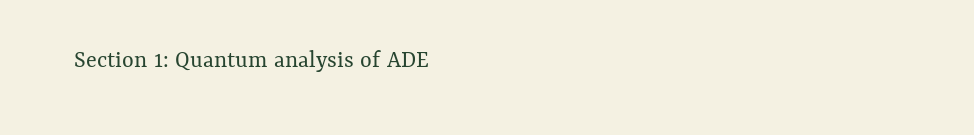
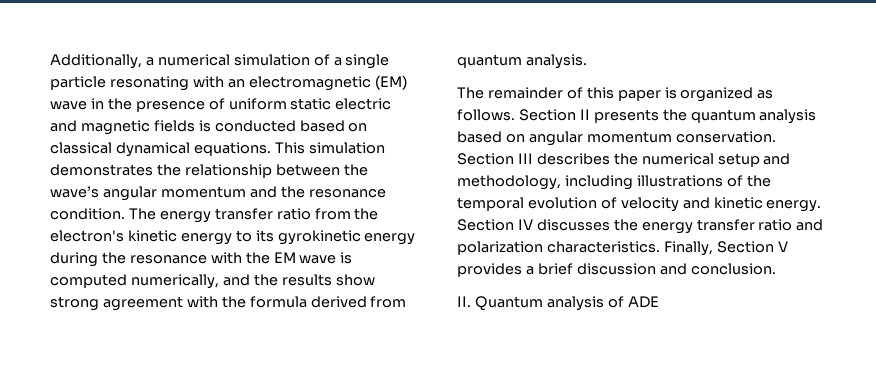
- Section 1: Quantum analysis of ADE
+ Additionally, a numerical simulation of a single particle resonating with an electromagnetic (EM) wave in the presence of uniform static electric and magnetic fields is conducted based on classical dynamical equations. This simulation demonstrates the relationship between the wave’s angular momentum and the resonance condition. The energy transfer ratio from the electron's kinetic energy to its gyrokinetic energy during the resonance with the EM wave is computed numerically, and the results show strong agreement with the formula derived from quantum analysis.
+ The remainder of this paper is organized as follows. Section II presents the quantum analysis based on angular momentum conservation. Section III describes the numerical setup and methodology, including illustrations of the temporal evolution of velocity and kinetic energy. Section IV discusses the energy transfer ratio and polarization characteristics. Finally, Section V provides a brief discussion and conclusion.
+ II. Quantum analysis of ADE

